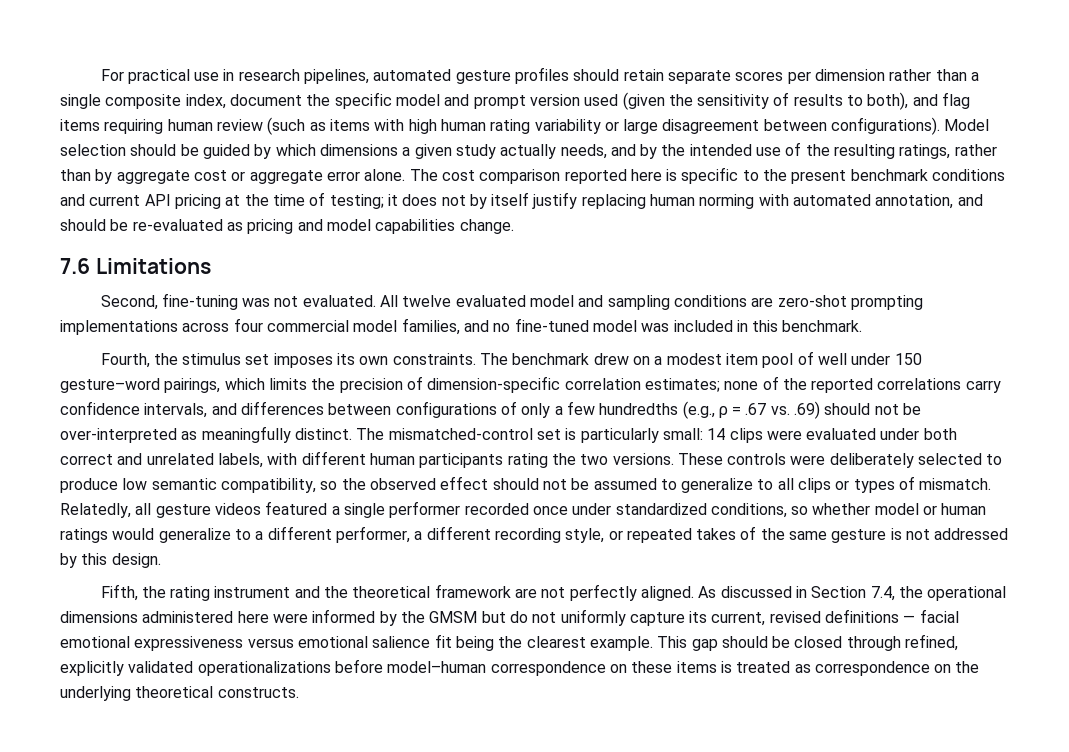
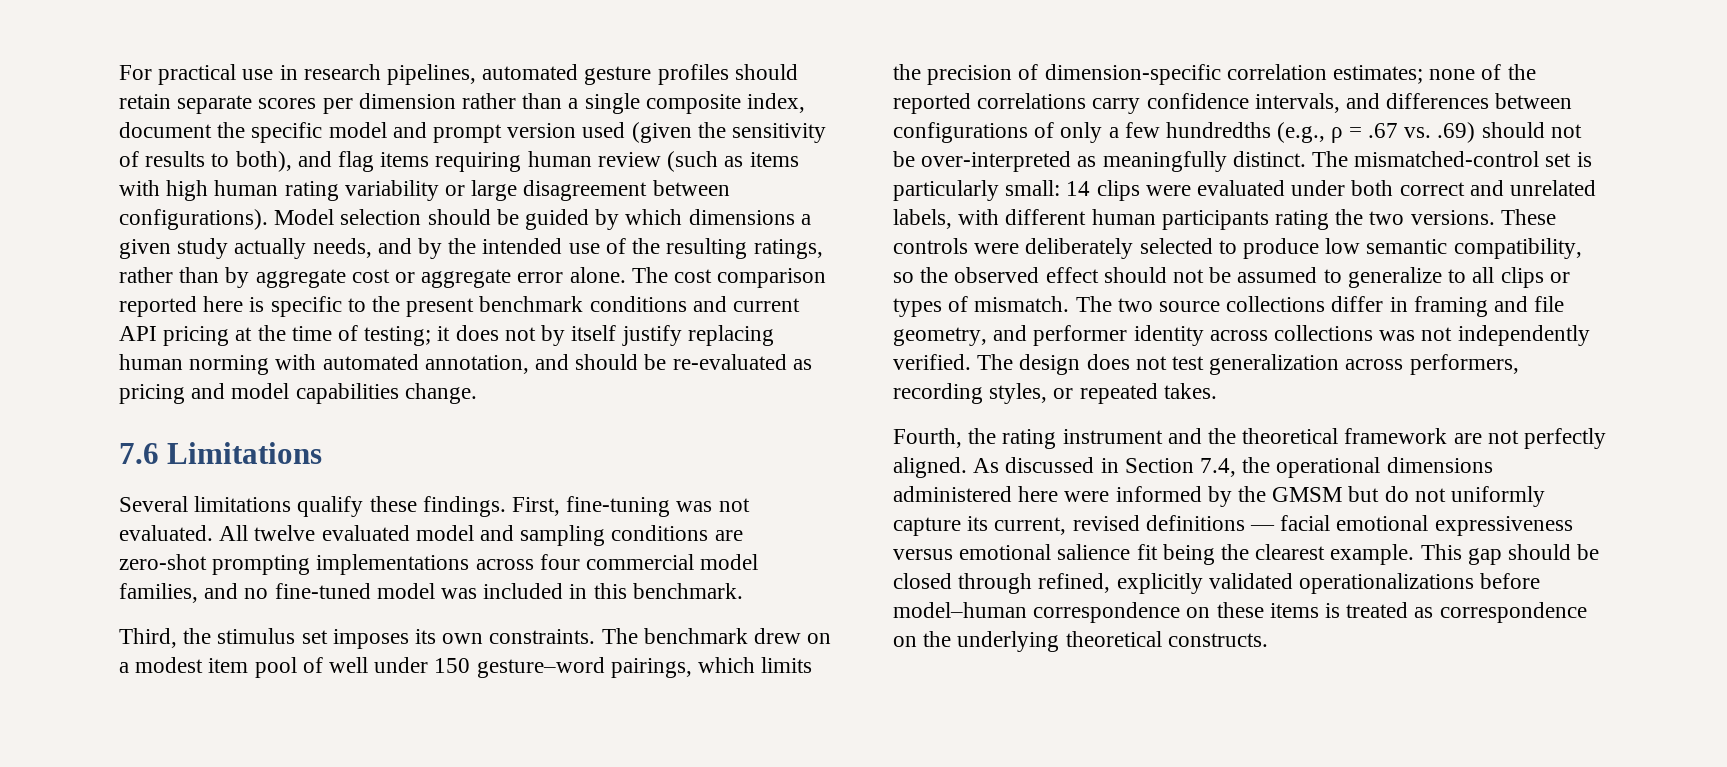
- Second, fine-tuning was not evaluated.
+ Several limitations qualify these findings. First, fine-tuning was not evaluated.
- Fourth, the stimulus set imposes its own constraints.
+ Third, the stimulus set imposes its own constraints.
- Relatedly, all gesture videos featured a single performer recorded once under standardized conditions, so whether model or human ratings would generalize to a different performer, a different recording style, or repeated takes of the same gesture is not addressed by this design.
- Fifth, the rating instrument and the theoretical framework are not perfectly aligned.
+ The two source collections differ in framing and file geometry, and performer identity across collections was not independently verified. The design does not test generalization across performers, recording styles, or repeated takes.
+ Fourth, the rating instrument and the theoretical framework are not perfectly aligned.

